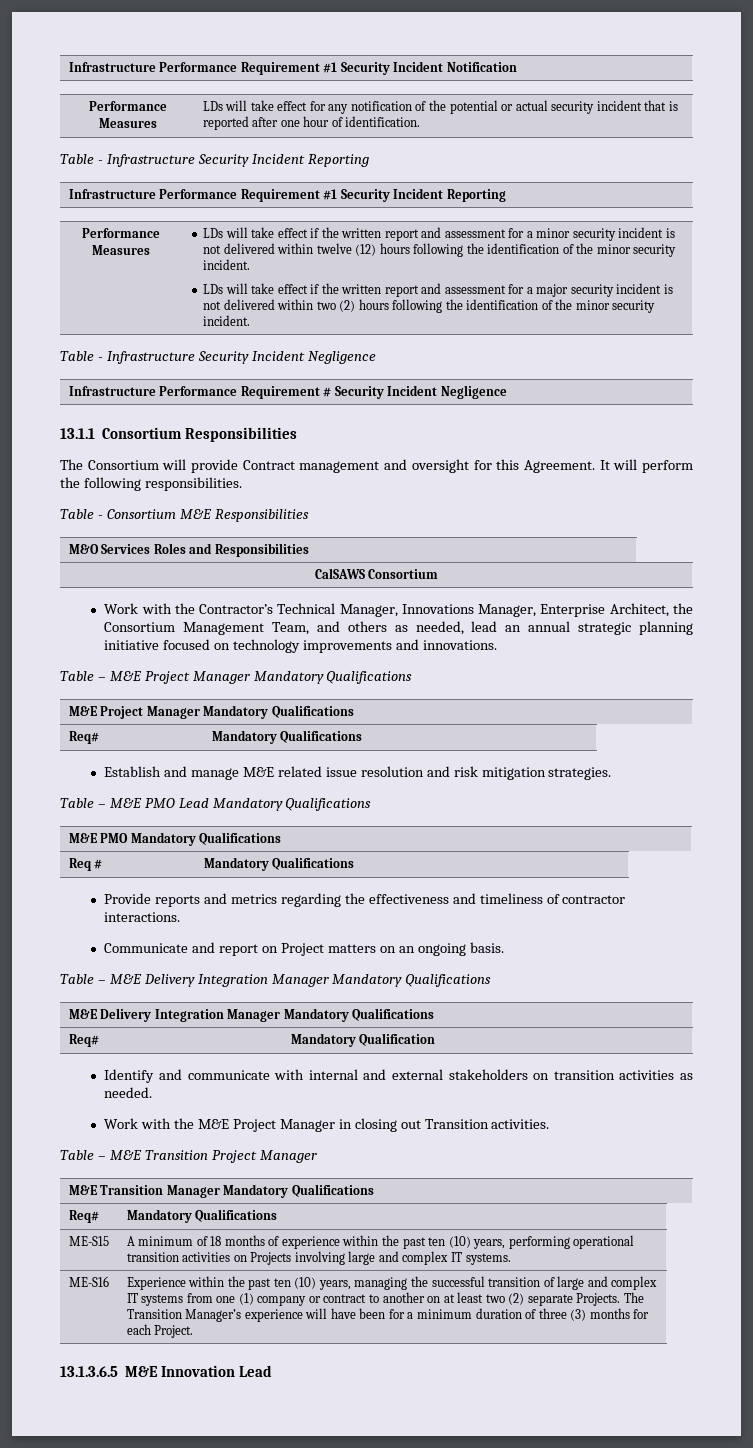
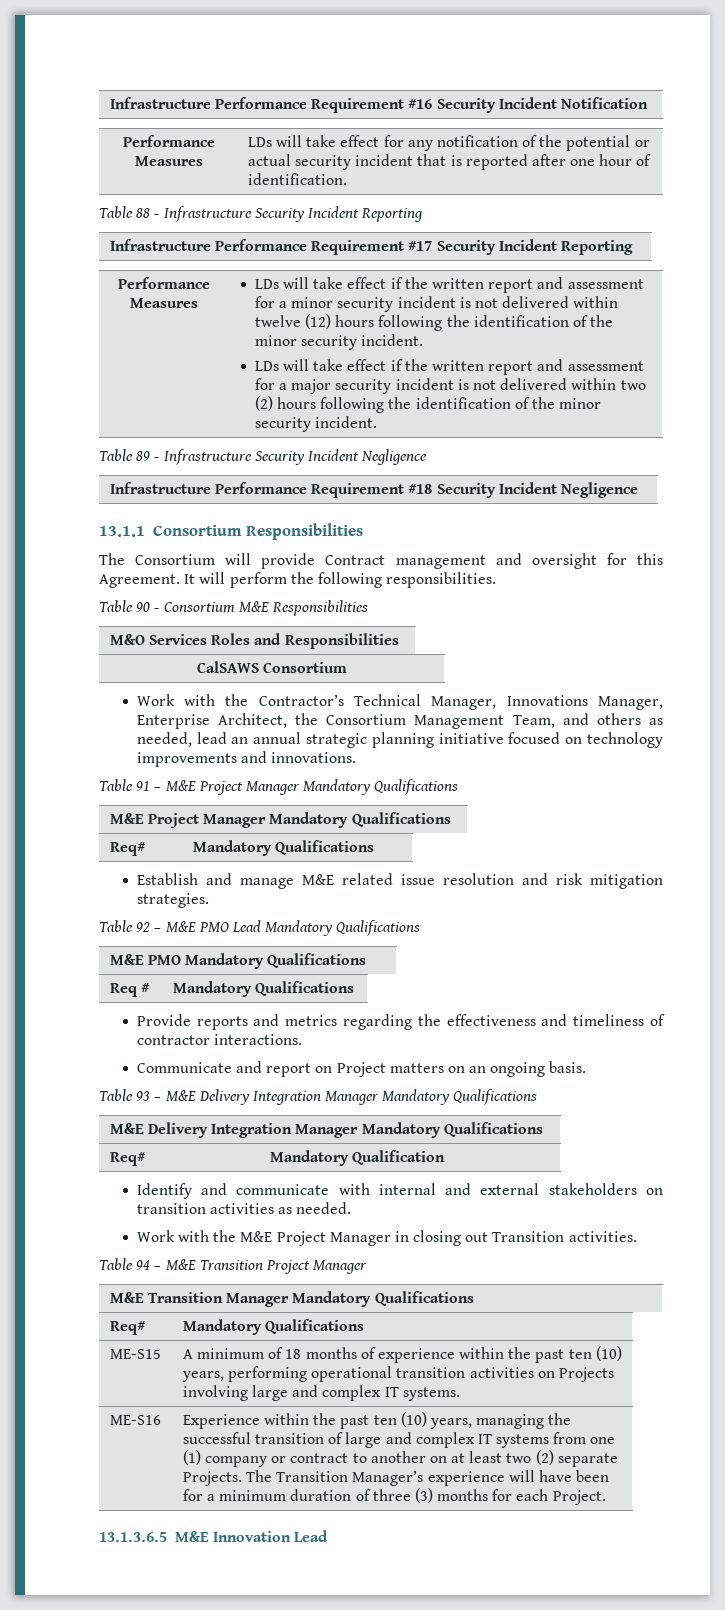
- Infrastructure Performance Requirement #1 Security Incident Notification
+ Infrastructure Performance Requirement #16 Security Incident Notification
- Table - Infrastructure Security Incident Reporting
+ Table 88 - Infrastructure Security Incident Reporting
- Infrastructure Performance Requirement #1 Security Incident Reporting
+ Infrastructure Performance Requirement #17 Security Incident Reporting
- Table - Infrastructure Security Incident Negligence
+ Table 89 - Infrastructure Security Incident Negligence
- Infrastructure Performance Requirement # Security Incident Negligence
+ Infrastructure Performance Requirement #18 Security Incident Negligence
- Table - Consortium M&E Responsibilities
+ Table 90 - Consortium M&E Responsibilities
- Table – M&E Project Manager Mandatory Qualifications
+ Table 91 – M&E Project Manager Mandatory Qualifications
- Table – M&E PMO Lead Mandatory Qualifications
+ Table 92 – M&E PMO Lead Mandatory Qualifications
- Table – M&E Delivery Integration Manager Mandatory Qualifications
+ Table 93 – M&E Delivery Integration Manager Mandatory Qualifications
- Table – M&E Transition Project Manager
+ Table 94 – M&E Transition Project Manager

